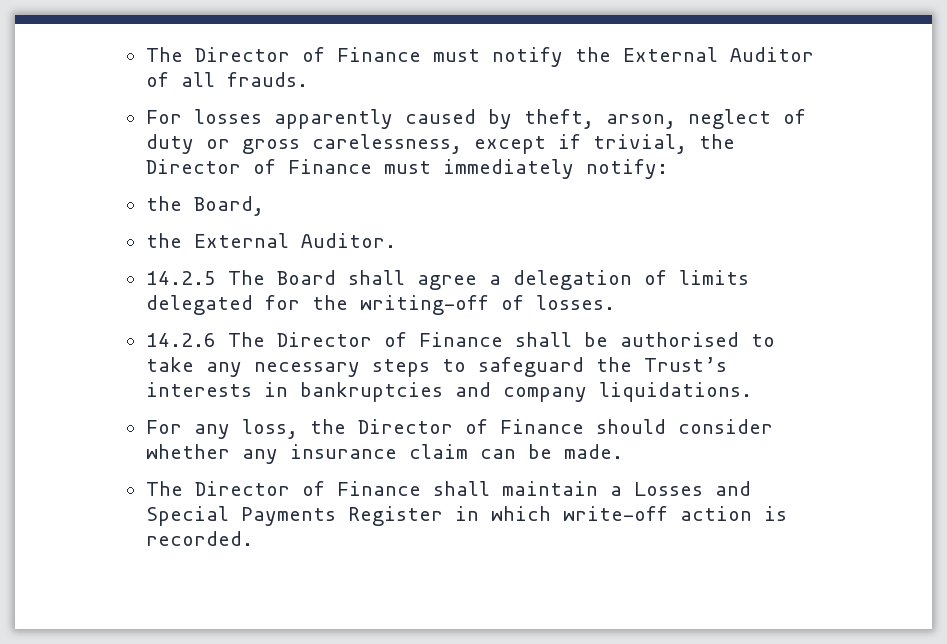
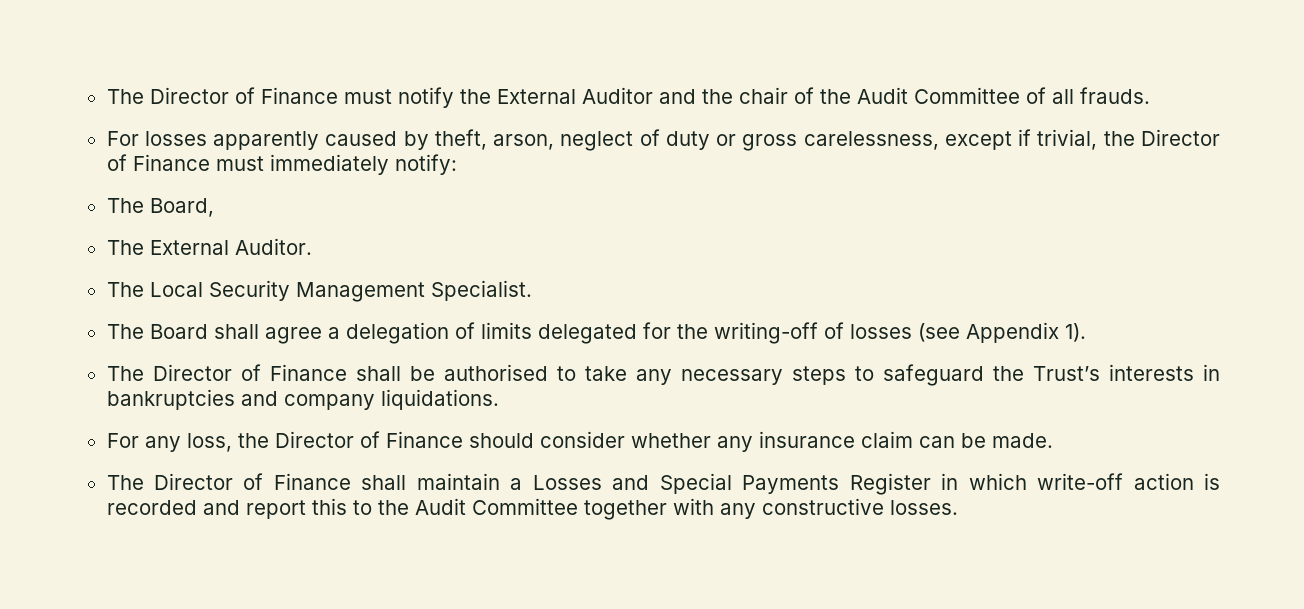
- The Director of Finance must notify the External Auditor of all frauds.
+ The Director of Finance must notify the External Auditor and the chair of the Audit Committee of all frauds.
- the Board,
+ The Board,
- the External Auditor.
+ The External Auditor.
- 14.2.5 The Board shall agree a delegation of limits delegated for the writing-off of losses.
- 14.2.6 The Director of Finance shall be authorised to take any necessary steps to safeguard the Trust’s interests in bankruptcies and company liquidations.
+ The Local Security Management Specialist.
+ The Board shall agree a delegation of limits delegated for the writing-off of losses (see Appendix 1).
+ The Director of Finance shall be authorised to take any necessary steps to safeguard the Trust’s interests in bankruptcies and company liquidations.
- The Director of Finance shall maintain a Losses and Special Payments Register in which write-off action is recorded.
+ The Director of Finance shall maintain a Losses and Special Payments Register in which write-off action is recorded and report this to the Audit Committee together with any constructive losses.

